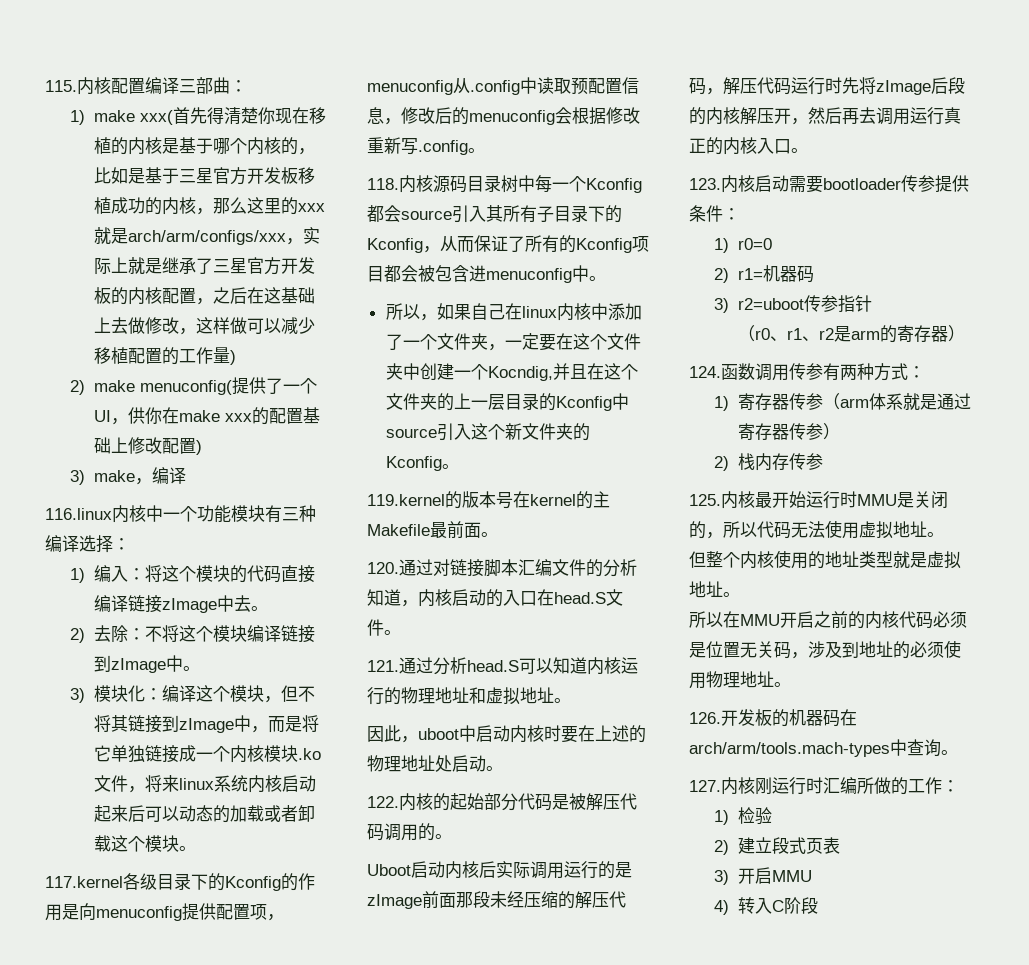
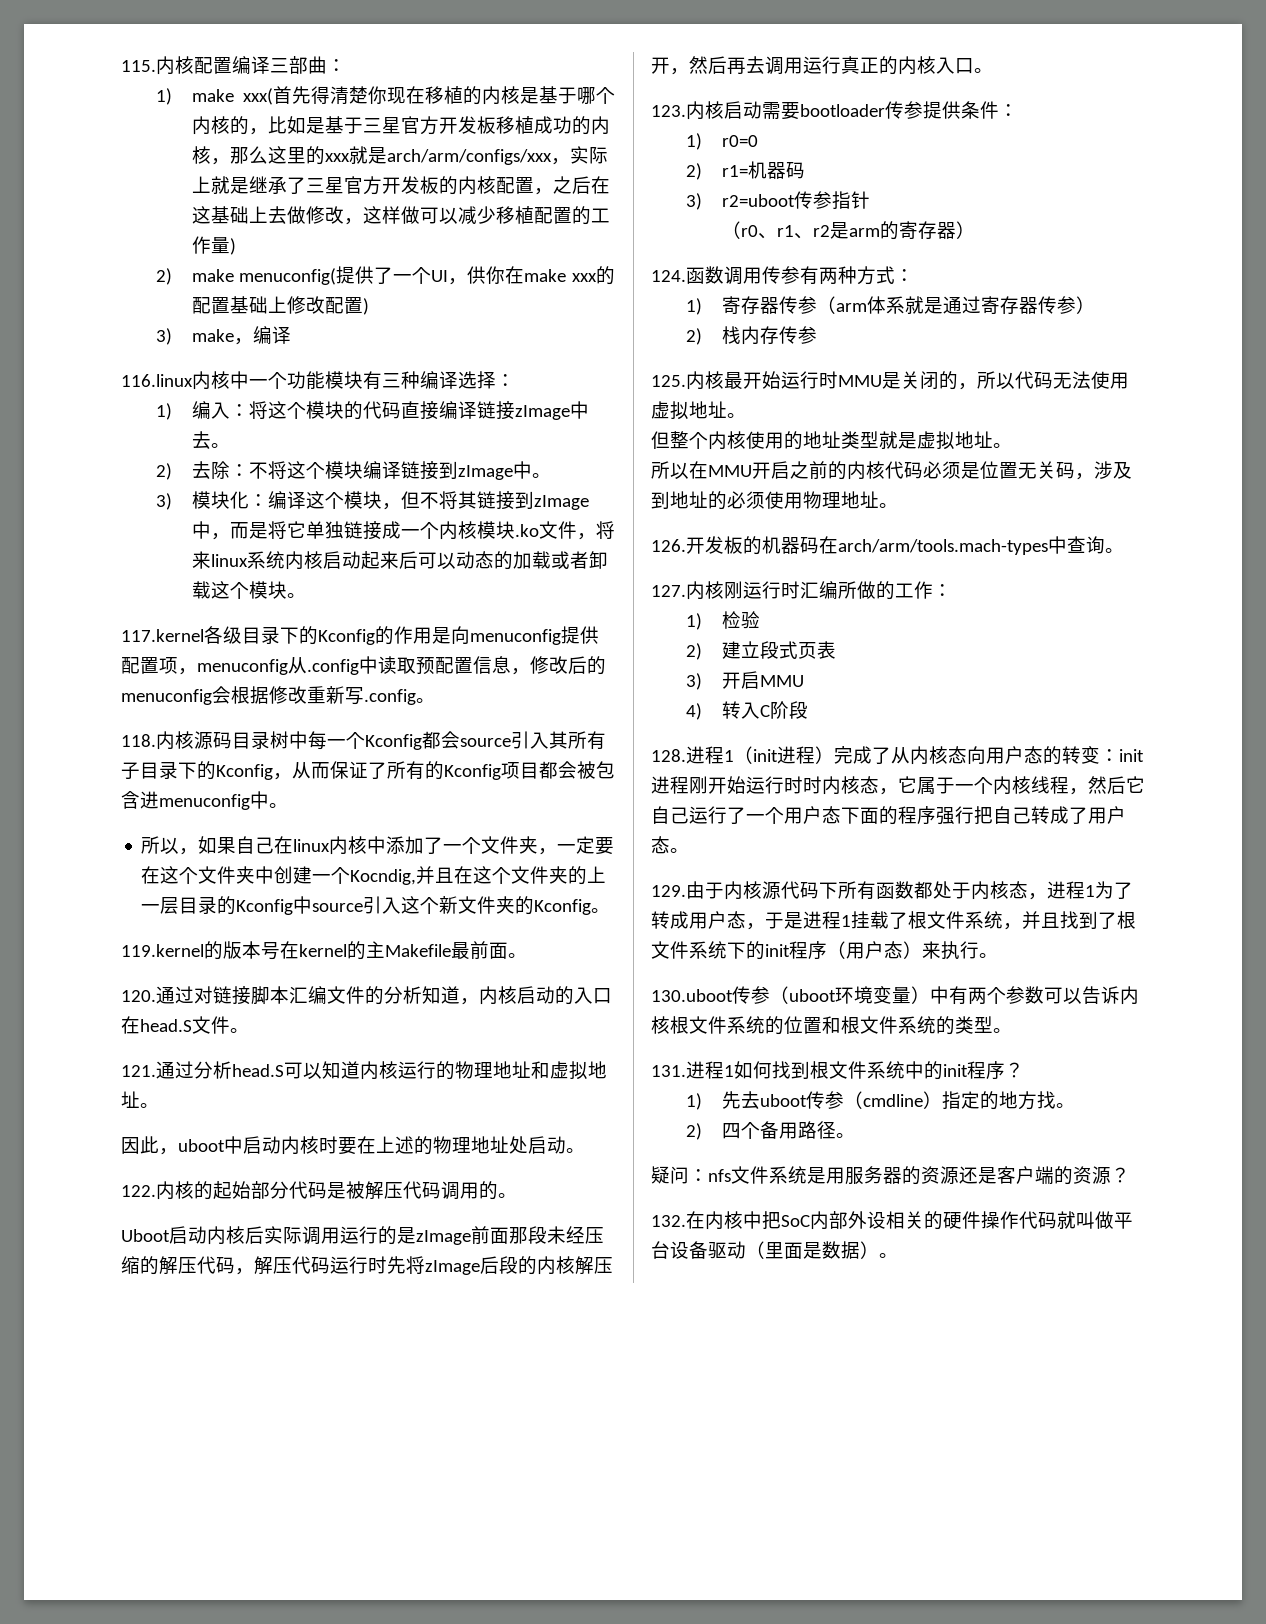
+ 128.进程1（init进程）完成了从内核态向用户态的转变：init进程刚开始运行时时内核态，它属于一个内核线程，然后它自己运行了一个用户态下面的程序强行把自己转成了用户态。
+ 129.由于内核源代码下所有函数都处于内核态，进程1为了转成用户态，于是进程1挂载了根文件系统，并且找到了根文件系统下的init程序（用户态）来执行。
+ 130.uboot传参（uboot环境变量）中有两个参数可以告诉内核根文件系统的位置和根文件系统的类型。
+ 131.进程1如何找到根文件系统中的init程序？
+ 1)先去uboot传参（cmdline）指定的地方找。
+ 2)四个备用路径。
+ 疑问：nfs文件系统是用服务器的资源还是客户端的资源？
+ 132.在内核中把SoC内部外设相关的硬件操作代码就叫做平台设备驱动（里面是数据）。

